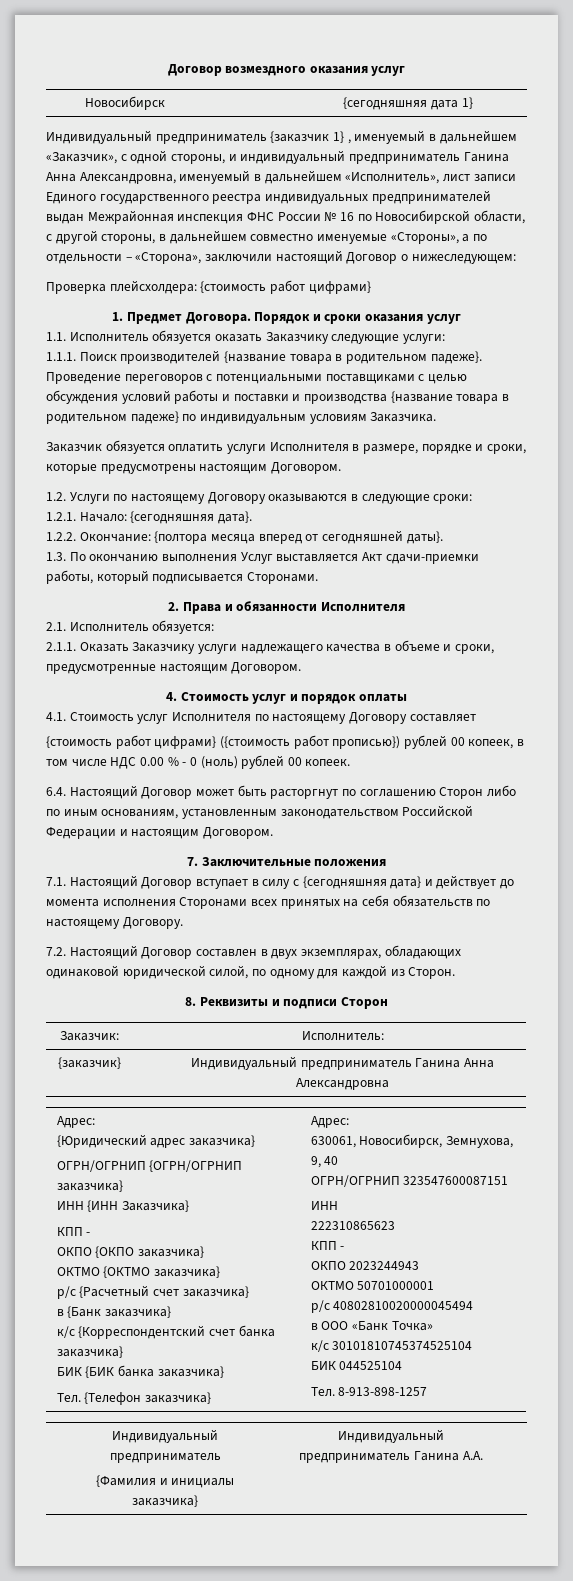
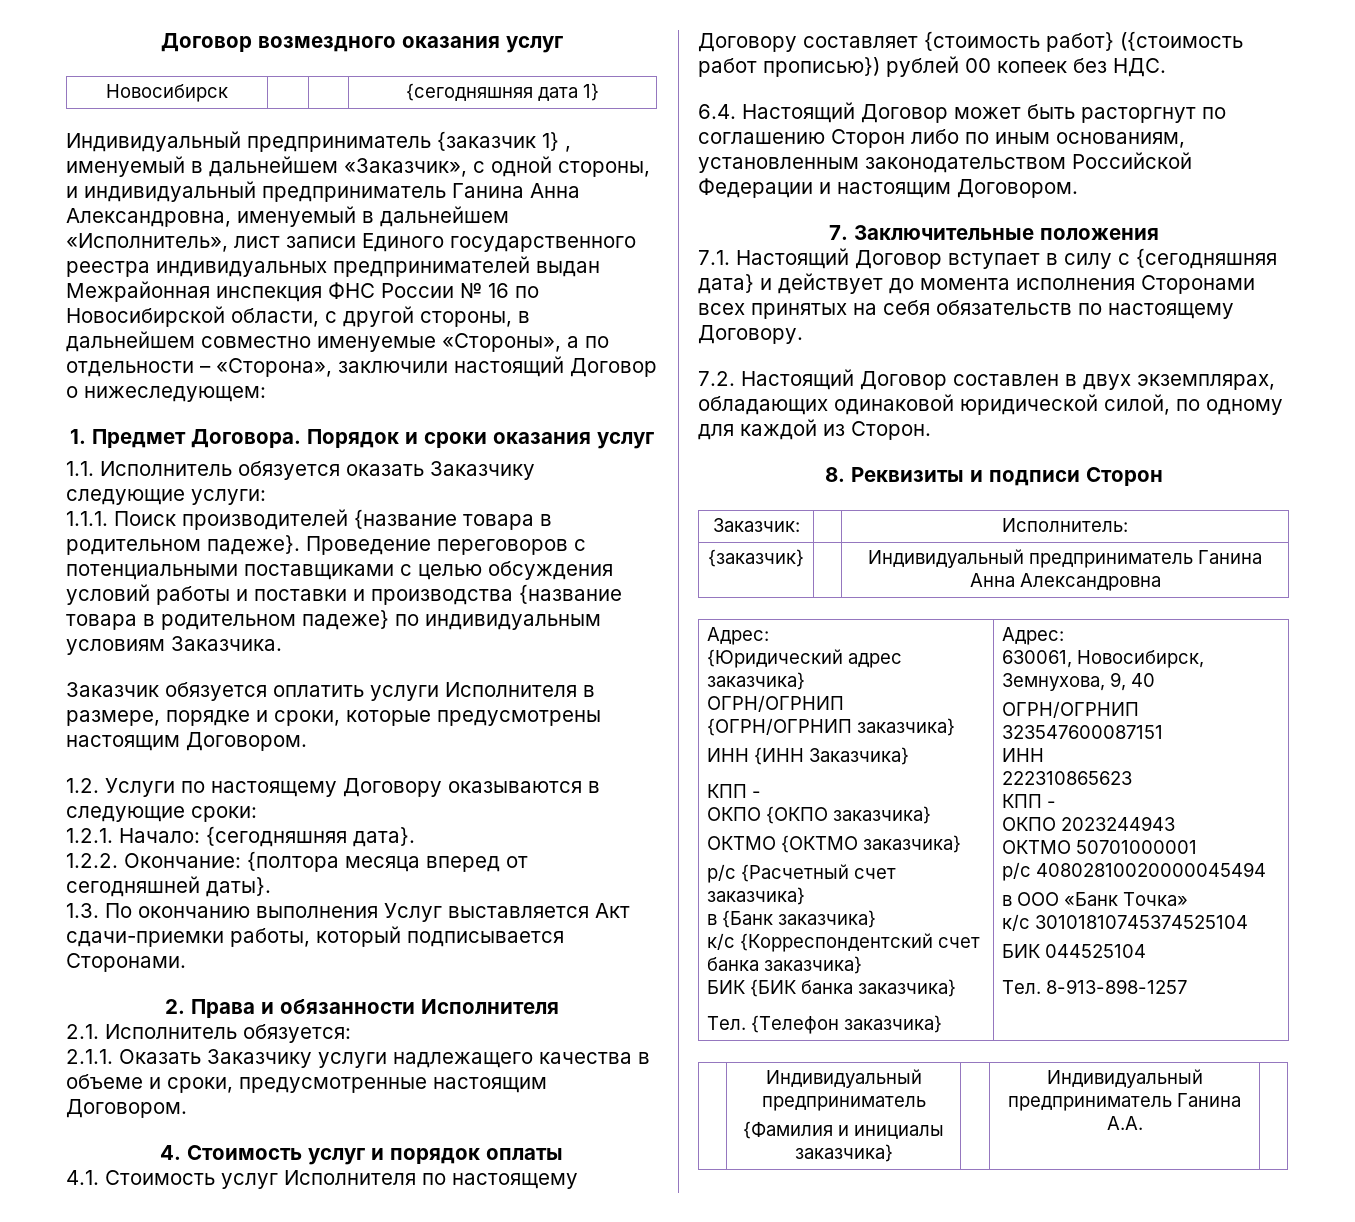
- Проверка плейсхолдера: {стоимость работ цифрами}
- 4.1. Стоимость услуг Исполнителя по настоящему Договору составляет
- {стоимость работ цифрами} ({стоимость работ прописью}) рублей 00 копеек, в том числе НДС 0.00 % - 0 (ноль) рублей 00 копеек.
+ 4.1. Стоимость услуг Исполнителя по настоящему Договору составляет {стоимость работ} ({стоимость работ прописью}) рублей 00 копеек без НДС.

